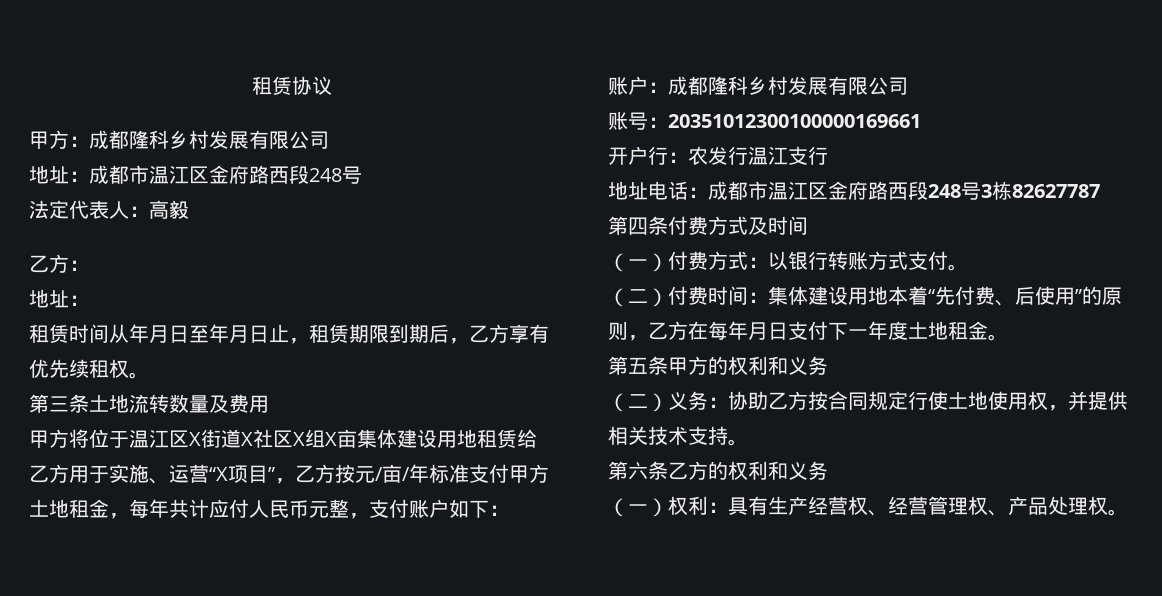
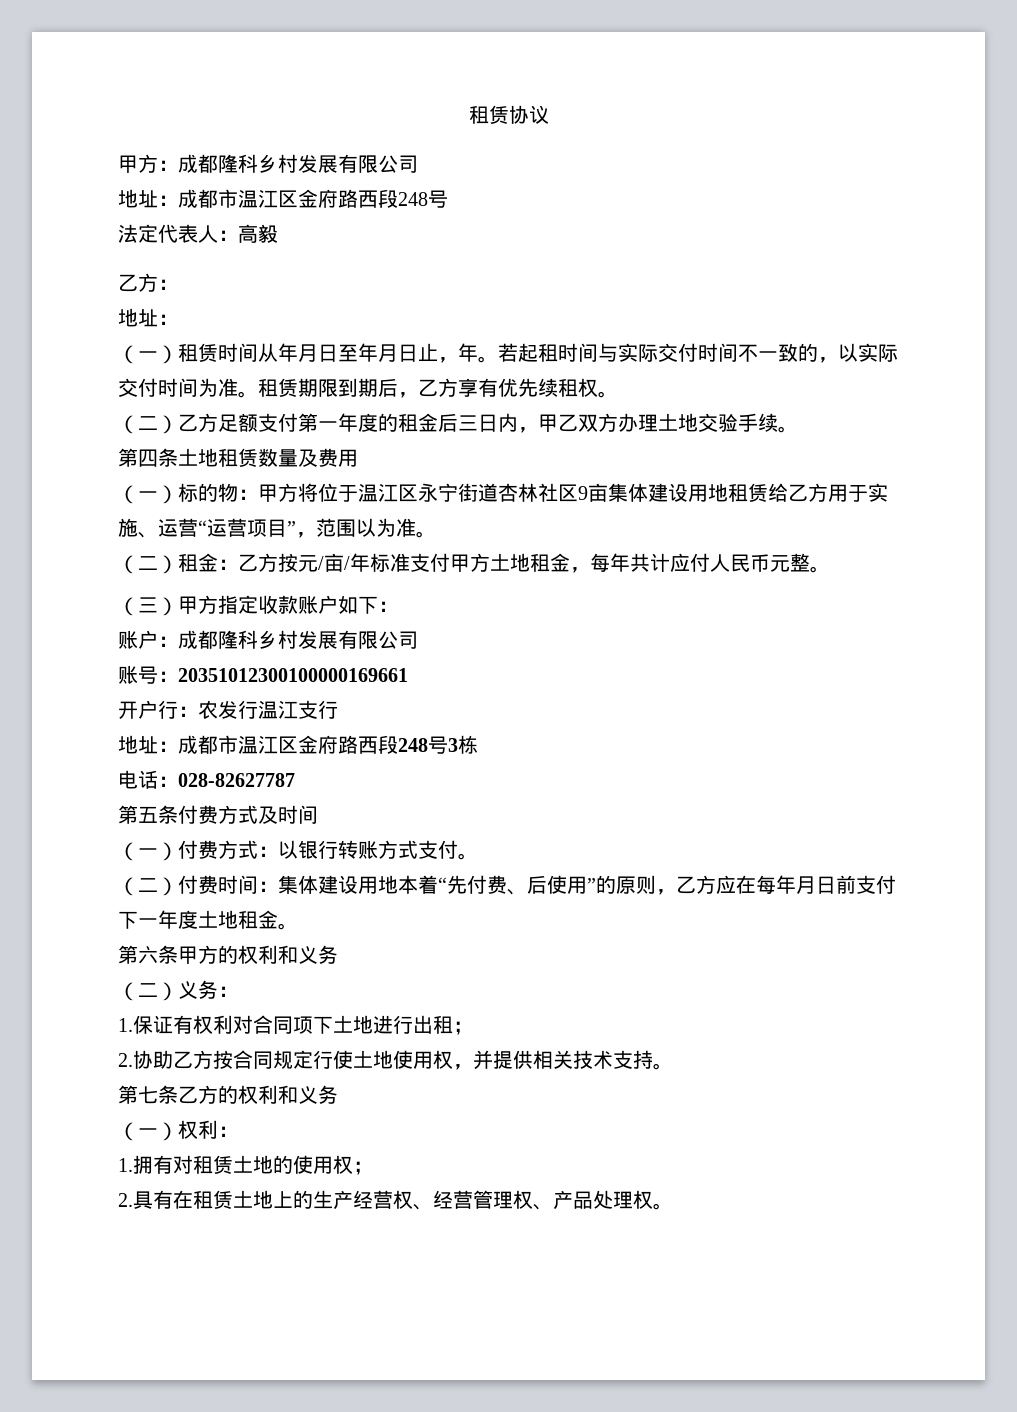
- 租赁时间从年月日至年月日止，租赁期限到期后，乙方享有优先续租权。
+ （一）租赁时间从年月日至年月日止，年。若起租时间与实际交付时间不一致的，以实际交付时间为准。租赁期限到期后，乙方享有优先续租权。
- 第三条土地流转数量及费用
+ （二）乙方足额支付第一年度的租金后三日内，甲乙双方办理土地交验手续。
+ 第四条土地租赁数量及费用
- 甲方将位于温江区X街道X社区X组X亩集体建设用地租赁给乙方用于实施、运营“X项目”，乙方按元/亩/年标准支付甲方土地租金，每年共计应付人民币元整，支付账户如下：
+ （一）标的物：甲方将位于温江区永宁街道杏林社区9亩集体建设用地租赁给乙方用于实施、运营“运营项目”，范围以为准。
+ （二）租金：乙方按元/亩/年标准支付甲方土地租金，每年共计应付人民币元整。
+ （三）甲方指定收款账户如下：
- 地址电话：成都市温江区金府路西段248号3栋82627787
- 第四条付费方式及时间
+ 地址：成都市温江区金府路西段248号3栋
+ 电话：028-82627787
+ 第五条付费方式及时间
- （二）付费时间：集体建设用地本着“先付费、后使用”的原则，乙方在每年月日支付下一年度土地租金。
+ （二）付费时间：集体建设用地本着“先付费、后使用”的原则，乙方应在每年月日前支付下一年度土地租金。
- 第五条甲方的权利和义务
+ 第六条甲方的权利和义务
- （二）义务：协助乙方按合同规定行使土地使用权，并提供相关技术支持。
+ （二）义务：
+ 1.保证有权利对合同项下土地进行出租；
+ 2.协助乙方按合同规定行使土地使用权，并提供相关技术支持。
- 第六条乙方的权利和义务
+ 第七条乙方的权利和义务
- （一）权利：具有生产经营权、经营管理权、产品处理权。
+ （一）权利：
+ 1.拥有对租赁土地的使用权；
+ 2.具有在租赁土地上的生产经营权、经营管理权、产品处理权。

